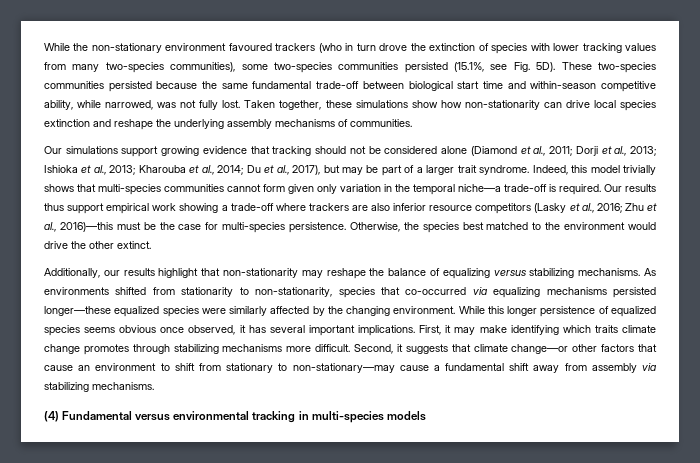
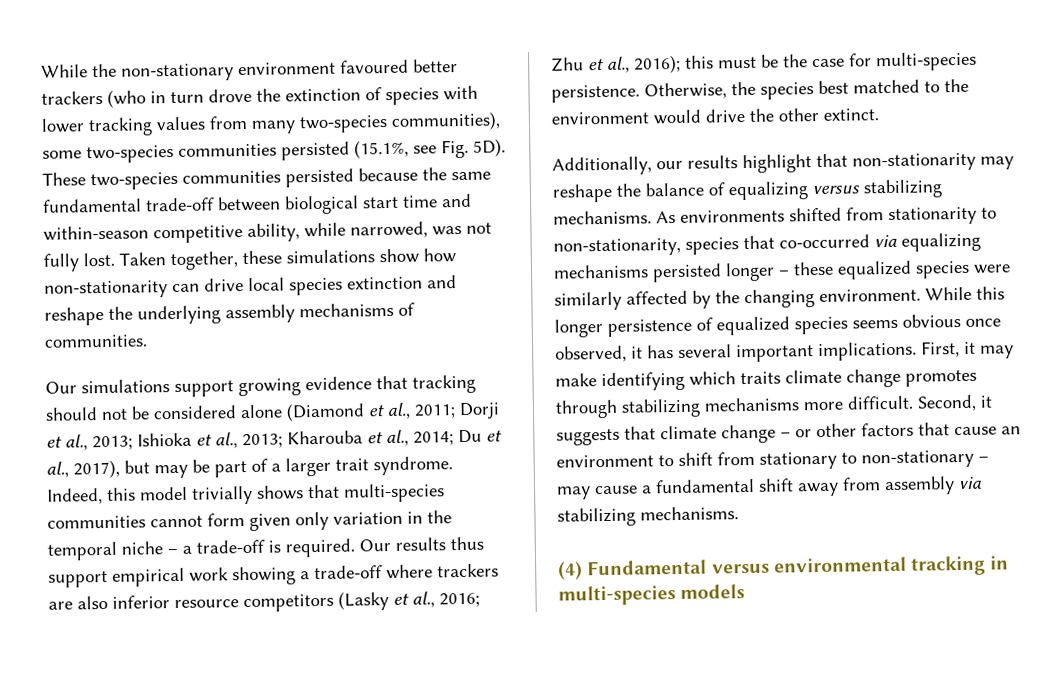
- While the non-stationary environment favoured trackers (who in turn drove the extinction of species with lower tracking values from many two-species communities), some two-species communities persisted (15.1%, see Fig. 5D).
+ While the non-stationary environment favoured better trackers (who in turn drove the extinction of species with lower tracking values from many two-species communities), some two-species communities persisted (15.1%, see Fig. 5D).
- Indeed, this model trivially shows that multi-species communities cannot form given only variation in the temporal niche—a trade-off is required.
+ Indeed, this model trivially shows that multi-species communities cannot form given only variation in the temporal niche – a trade-off is required.
- Our results thus support empirical work showing a trade-off where trackers are also inferior resource competitors (Lasky et al., 2016; Zhu et al., 2016)—this must be the case for multi-species persistence.
+ Our results thus support empirical work showing a trade-off where trackers are also inferior resource competitors (Lasky et al., 2016; Zhu et al., 2016); this must be the case for multi-species persistence.
- As environments shifted from stationarity to non-stationarity, species that co-occurred via equalizing mechanisms persisted longer—these equalized species were similarly affected by the changing environment.
+ As environments shifted from stationarity to non-stationarity, species that co-occurred via equalizing mechanisms persisted longer – these equalized species were similarly affected by the changing environment.
- Second, it suggests that climate change—or other factors that cause an environment to shift from stationary to non-stationary—may cause a fundamental shift away from assembly via stabilizing mechanisms.
+ Second, it suggests that climate change – or other factors that cause an environment to shift from stationary to non-stationary – may cause a fundamental shift away from assembly via stabilizing mechanisms.

